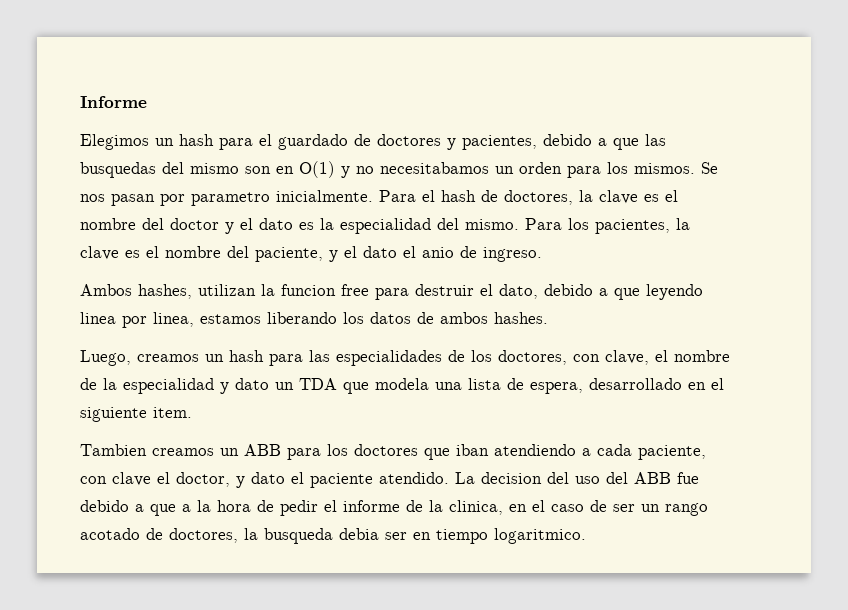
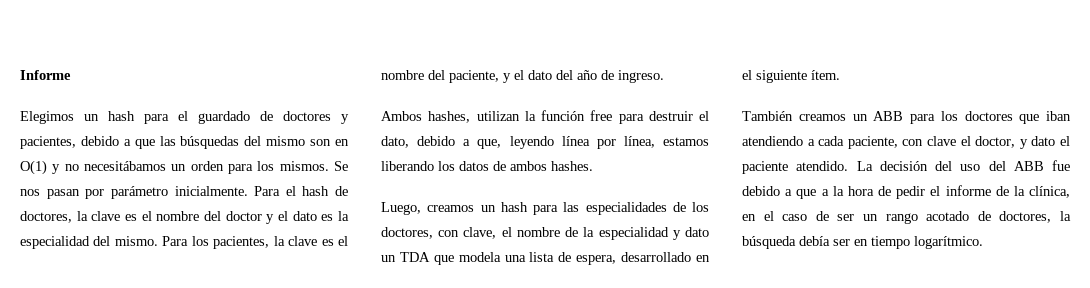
- Elegimos un hash para el guardado de doctores y pacientes, debido a que las busquedas del mismo son en O(1) y no necesitabamos un orden para los mismos.
+ Elegimos un hash para el guardado de doctores y pacientes, debido a que las búsquedas del mismo son en O(1) y no necesitábamos un orden para los mismos.
- Se nos pasan por parametro inicialmente.
+ Se nos pasan por parámetro inicialmente.
- Para los pacientes, la clave es el nombre del paciente, y el dato el anio de ingreso.
+ Para los pacientes, la clave es el nombre del paciente, y el dato del año de ingreso.
- Ambos hashes, utilizan la funcion free para destruir el dato, debido a que leyendo linea por linea, estamos liberando los datos de ambos hashes.
+ Ambos hashes, utilizan la función free para destruir el dato, debido a que, leyendo línea por línea, estamos liberando los datos de ambos hashes.
- Luego, creamos un hash para las especialidades de los doctores, con clave, el nombre de la especialidad y dato un TDA que modela una lista de espera, desarrollado en el siguiente item.
- Tambien creamos un ABB para los doctores que iban atendiendo a cada paciente, con clave el doctor, y dato el paciente atendido.
+ Luego, creamos un hash para las especialidades de los doctores, con clave, el nombre de la especialidad y dato un TDA que modela una lista de espera, desarrollado en el siguiente ítem.
+ También creamos un ABB para los doctores que iban atendiendo a cada paciente, con clave el doctor, y dato el paciente atendido.
- La decision del uso del ABB fue debido a que a la hora de pedir el informe de la clinica, en el caso de ser un rango acotado de doctores, la busqueda debia ser en tiempo logaritmico.
+ La decisión del uso del ABB fue debido a que a la hora de pedir el informe de la clínica, en el caso de ser un rango acotado de doctores, la búsqueda debía ser en tiempo logarítmico.

